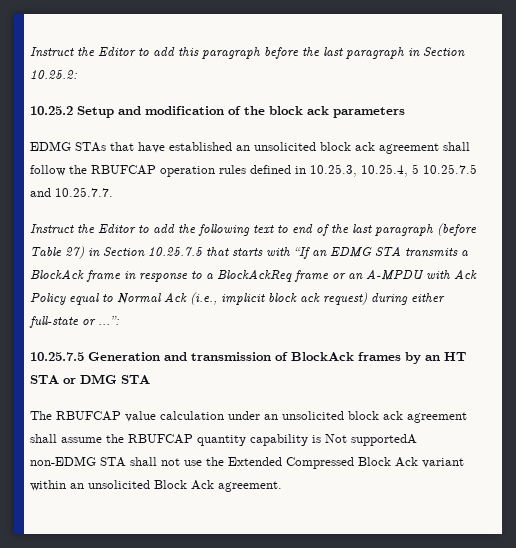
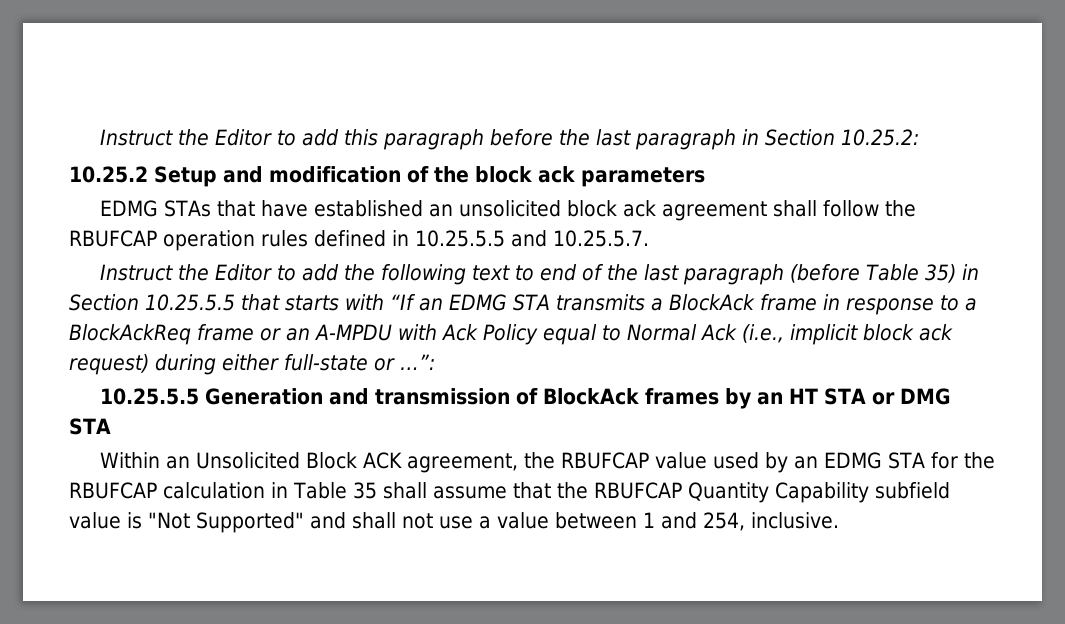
- EDMG STAs that have established an unsolicited block ack agreement shall follow the RBUFCAP operation rules defined in 10.25.3, 10.25.4, 5 10.25.7.5 and 10.25.7.7.
+ EDMG STAs that have established an unsolicited block ack agreement shall follow the RBUFCAP operation rules defined in 10.25.5.5 and 10.25.5.7.
- Instruct the Editor to add the following text to end of the last paragraph (before Table 27) in Section 10.25.7.5 that starts with “If an EDMG STA transmits a BlockAck frame in response to a BlockAckReq frame or an A-MPDU with Ack Policy equal to Normal Ack (i.e., implicit block ack request) during either full-state or …”:
+ Instruct the Editor to add the following text to end of the last paragraph (before Table 35) in Section 10.25.5.5 that starts with “If an EDMG STA transmits a BlockAck frame in response to a BlockAckReq frame or an A-MPDU with Ack Policy equal to Normal Ack (i.e., implicit block ack request) during either full-state or …”:
- 10.25.7.5 Generation and transmission of BlockAck frames by an HT STA or DMG STA
+ 10.25.5.5 Generation and transmission of BlockAck frames by an HT STA or DMG STA
- The RBUFCAP value calculation under an unsolicited block ack agreement shall assume the RBUFCAP quantity capability is Not supportedA non-EDMG STA shall not use the Extended Compressed Block Ack variant within an unsolicited Block Ack agreement.
+ Within an Unsolicited Block ACK agreement, the RBUFCAP value used by an EDMG STA for the RBUFCAP calculation in Table 35 shall assume that the RBUFCAP Quantity Capability subfield value is "Not Supported" and shall not use a value between 1 and 254, inclusive.

